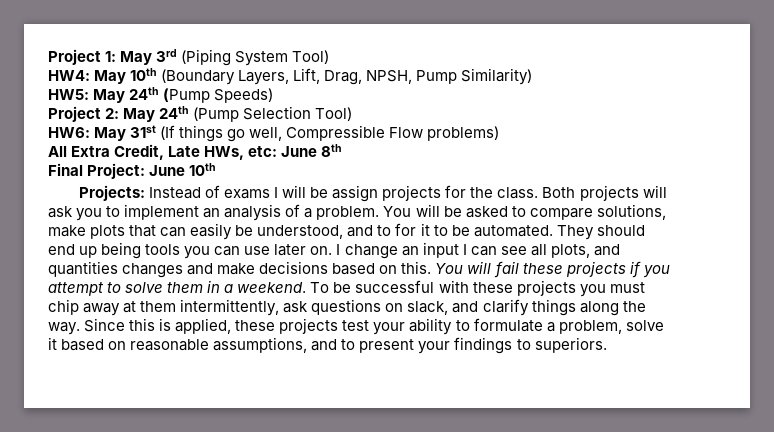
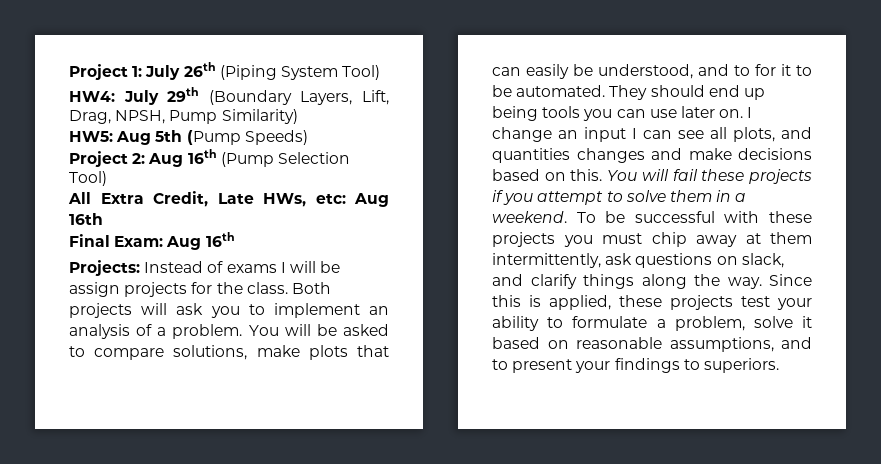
- Project 1: May 3rd (Piping System Tool)
+ Project 1: July 26th (Piping System Tool)
- HW4: May 10th (Boundary Layers, Lift, Drag, NPSH, Pump Similarity)
+ HW4: July 29th (Boundary Layers, Lift, Drag, NPSH, Pump Similarity)
- HW5: May 24th (Pump Speeds)
+ HW5: Aug 5th (Pump Speeds)
- Project 2: May 24th (Pump Selection Tool)
+ Project 2: Aug 16th (Pump Selection Tool)
- HW6: May 31st (If things go well, Compressible Flow problems)
- All Extra Credit, Late HWs, etc: June 8th
+ All Extra Credit, Late HWs, etc: Aug 16th
- Final Project: June 10th
+ Final Exam: Aug 16th

